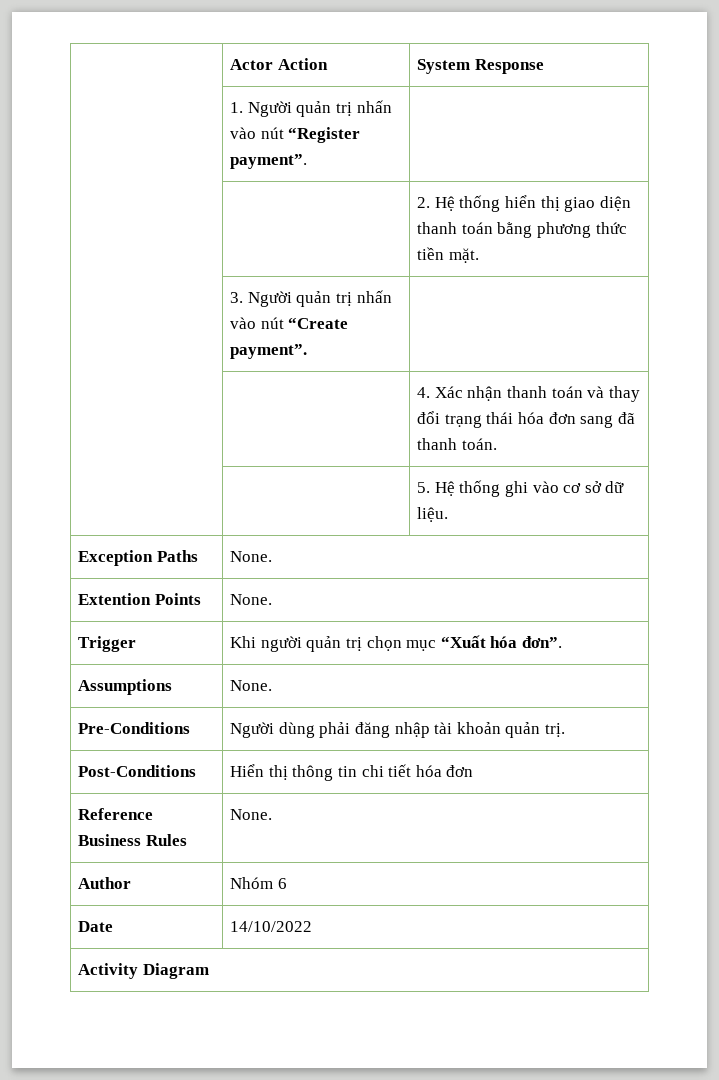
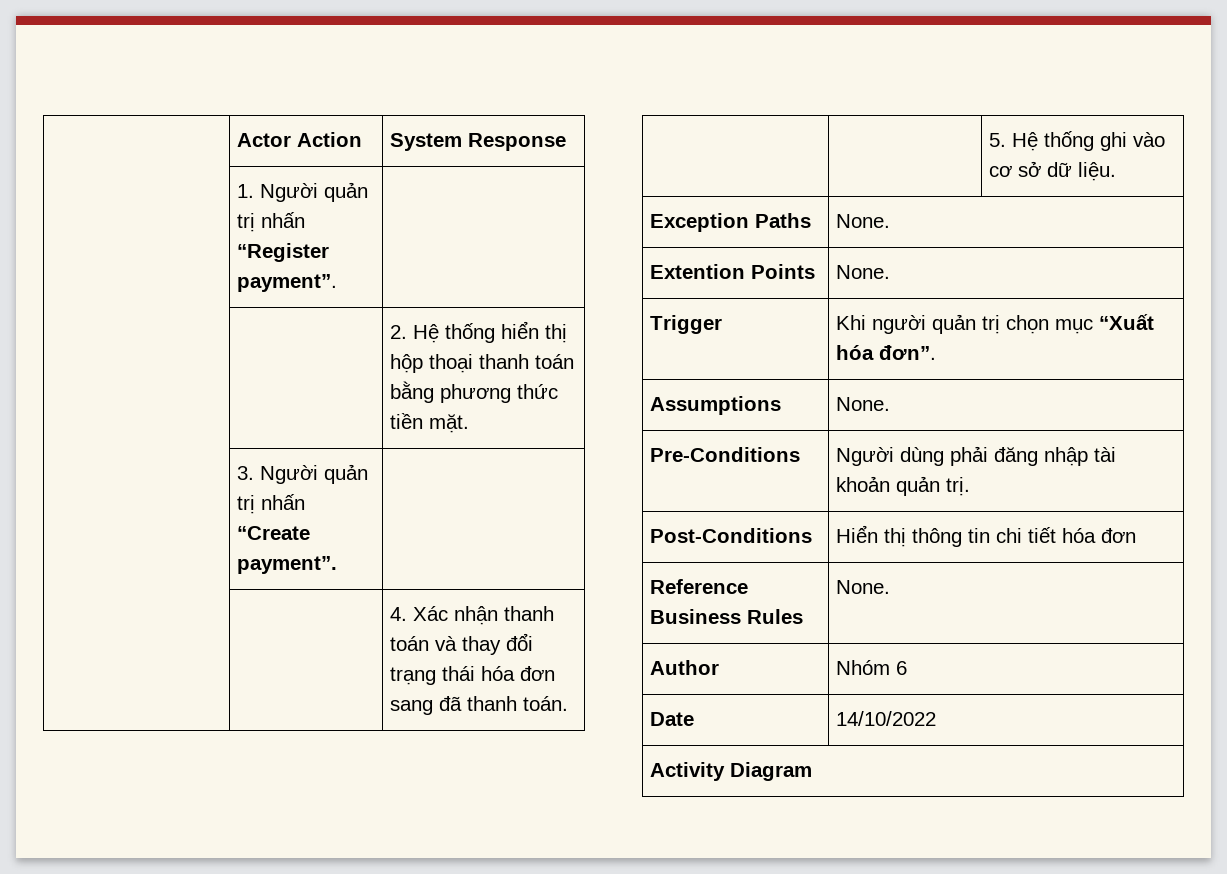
- | 1. Người quản trị nhấn vào nút “Register payment”. |
+ | 1. Người quản trị nhấn “Register payment”. |
- | | 2. Hệ thống hiển thị giao diện thanh toán bằng phương thức tiền mặt.
+ | | 2. Hệ thống hiển thị hộp thoại thanh toán bằng phương thức tiền mặt.
- | 3. Người quản trị nhấn vào nút “Create payment”. |
+ | 3. Người quản trị nhấn “Create payment”. |

